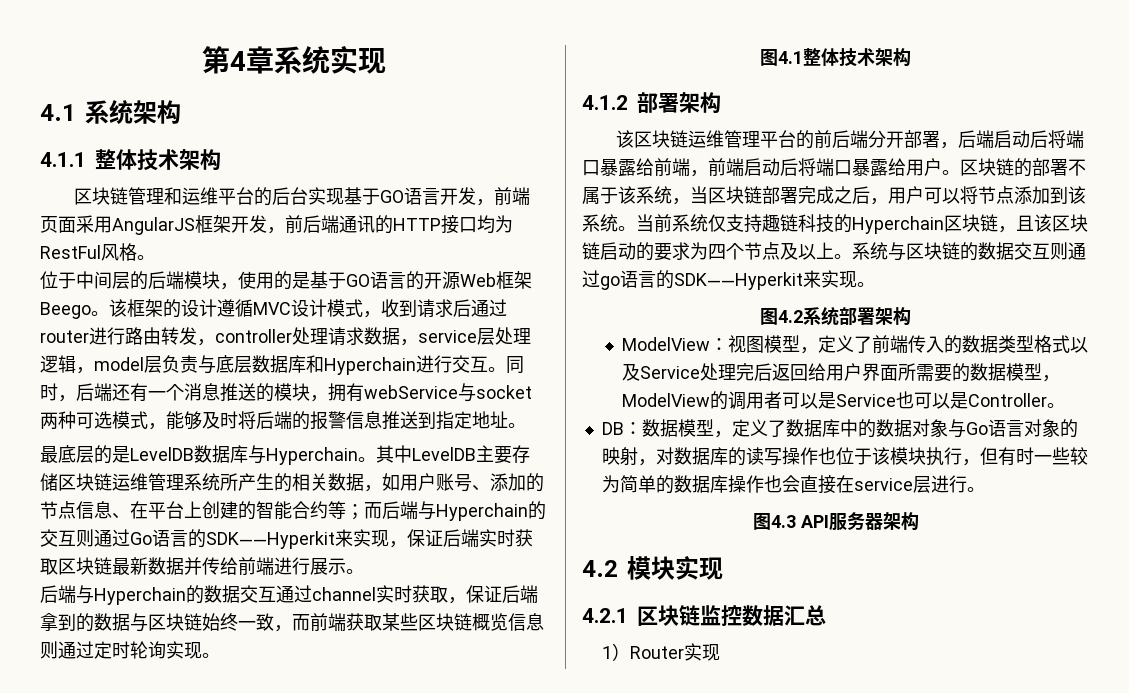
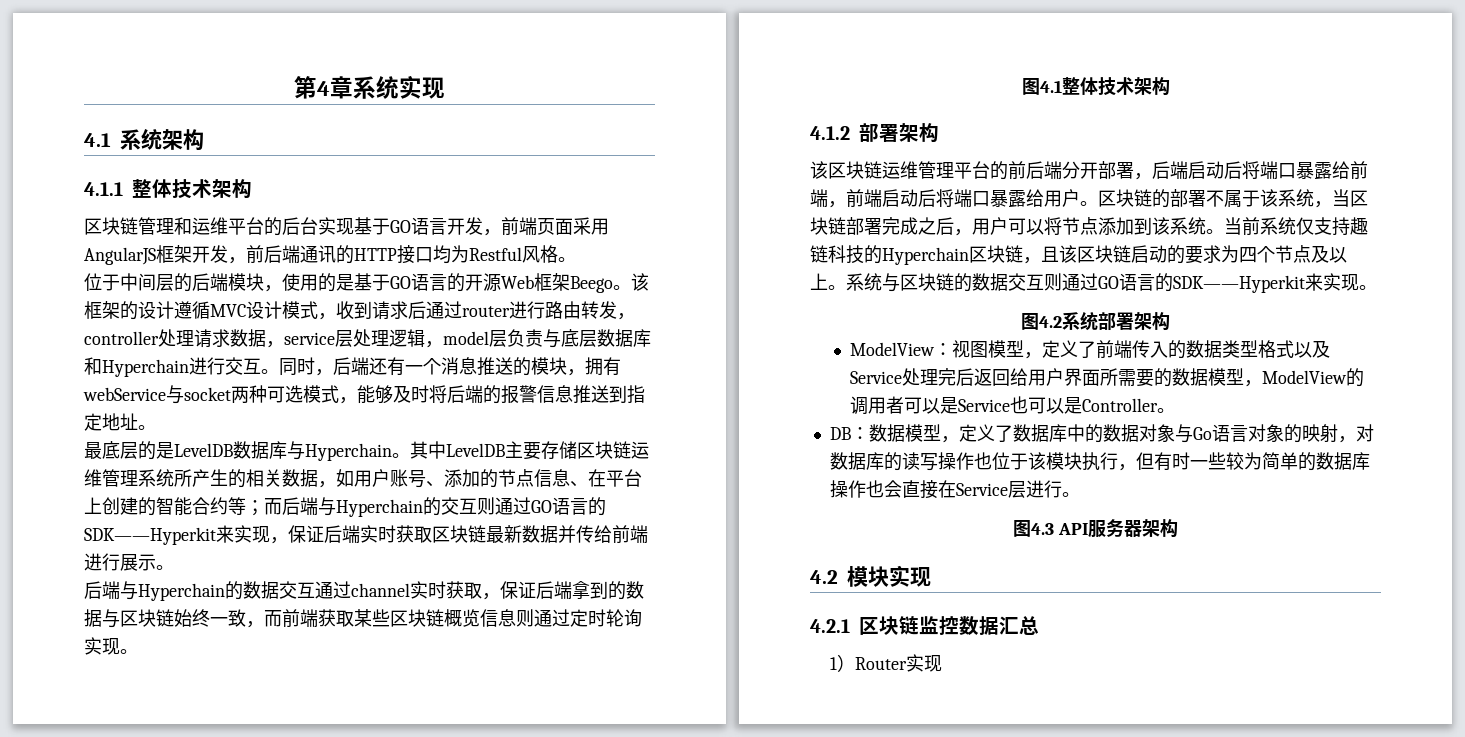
- 区块链管理和运维平台的后台实现基于GO语言开发，前端页面采用AngularJS框架开发，前后端通讯的HTTP接口均为RestFul风格。
+ 区块链管理和运维平台的后台实现基于GO语言开发，前端页面采用AngularJS框架开发，前后端通讯的HTTP接口均为Restful风格。
- 其中LevelDB主要存储区块链运维管理系统所产生的相关数据，如用户账号、添加的节点信息、在平台上创建的智能合约等；而后端与Hyperchain的交互则通过Go语言的SDK——Hyperkit来实现，保证后端实时获取区块链最新数据并传给前端进行展示。
+ 其中LevelDB主要存储区块链运维管理系统所产生的相关数据，如用户账号、添加的节点信息、在平台上创建的智能合约等；而后端与Hyperchain的交互则通过GO语言的SDK——Hyperkit来实现，保证后端实时获取区块链最新数据并传给前端进行展示。
- 系统与区块链的数据交互则通过go语言的SDK——Hyperkit来实现。
+ 系统与区块链的数据交互则通过GO语言的SDK——Hyperkit来实现。
- DB：数据模型，定义了数据库中的数据对象与Go语言对象的映射，对数据库的读写操作也位于该模块执行，但有时一些较为简单的数据库操作也会直接在service层进行。
+ DB：数据模型，定义了数据库中的数据对象与Go语言对象的映射，对数据库的读写操作也位于该模块执行，但有时一些较为简单的数据库操作也会直接在Service层进行。

